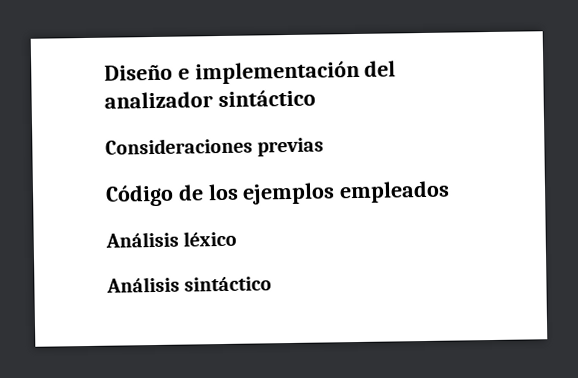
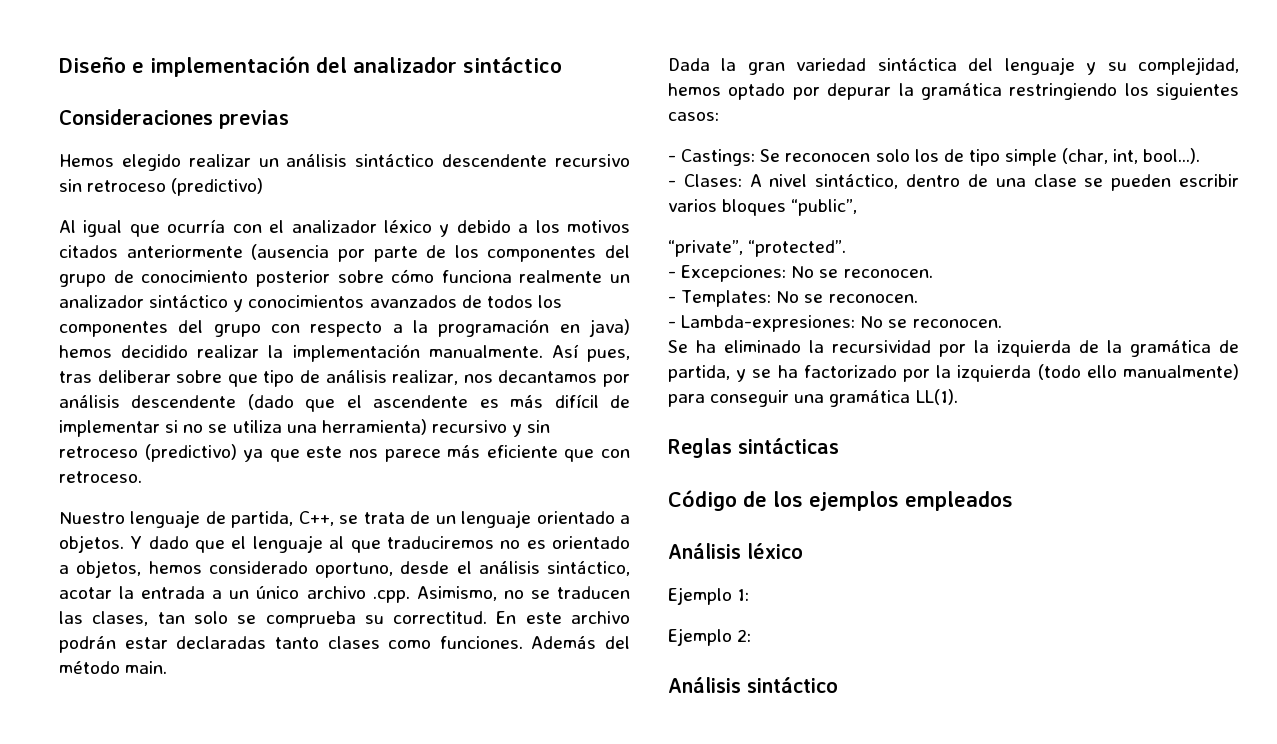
+ Hemos elegido realizar un análisis sintáctico descendente recursivo sin retroceso (predictivo)
+ Al igual que ocurría con el analizador léxico y debido a los motivos citados anteriormente (ausencia por parte de los componentes del grupo de conocimiento posterior sobre cómo funciona realmente un analizador sintáctico y conocimientos avanzados de todos los componentes del grupo con respecto a la programación en java) hemos decidido realizar la implementación manualmente. Así pues, tras deliberar sobre que tipo de análisis realizar, nos decantamos por análisis descendente (dado que el ascendente es más difícil de implementar si no se utiliza una herramienta) recursivo y sin retroceso (predictivo) ya que este nos parece más eficiente que con retroceso.
+ Nuestro lenguaje de partida, C++, se trata de un lenguaje orientado a objetos. Y dado que el lenguaje al que traduciremos no es orientado a objetos, hemos considerado oportuno, desde el análisis sintáctico, acotar la entrada a un único archivo .cpp. Asimismo, no se traducen las clases, tan solo se comprueba su correctitud. En este archivo podrán estar declaradas tanto clases como funciones. Además del método main.
+ Dada la gran variedad sintáctica del lenguaje y su complejidad, hemos optado por depurar la gramática restringiendo los siguientes casos:
+ - Castings: Se reconocen solo los de tipo simple (char, int, bool...).
+ - Clases: A nivel sintáctico, dentro de una clase se pueden escribir varios bloques “public”,
+ “private”, “protected”.
+ - Excepciones: No se reconocen.
+ - Templates: No se reconocen.
+ - Lambda-expresiones: No se reconocen.
+ Se ha eliminado la recursividad por la izquierda de la gramática de partida, y se ha factorizado por la izquierda (todo ello manualmente) para conseguir una gramática LL(1).
+ Reglas sintácticas
+ Ejemplo 1:
+ Ejemplo 2:

